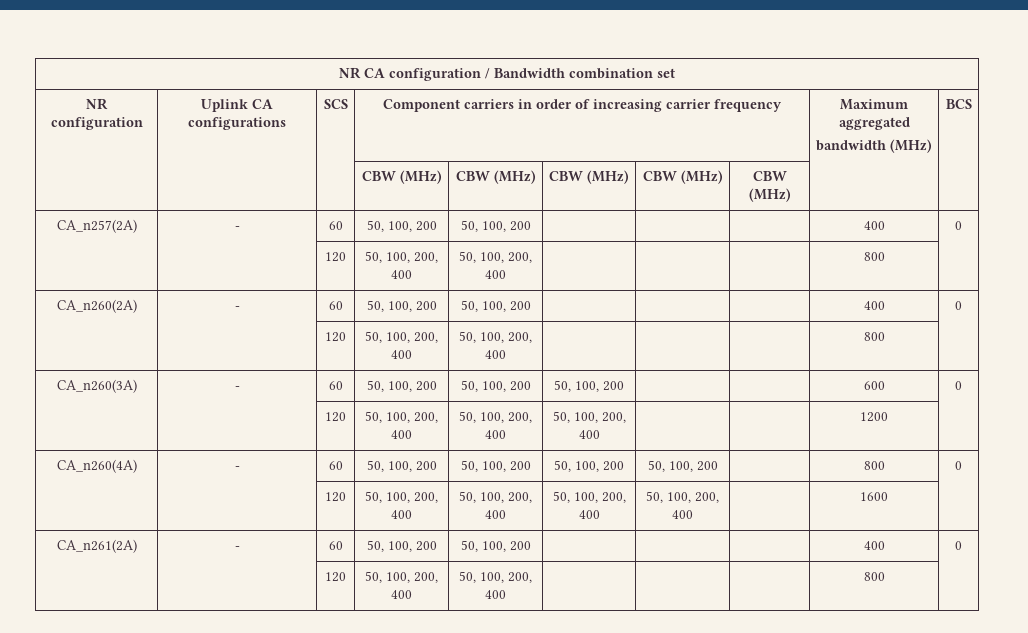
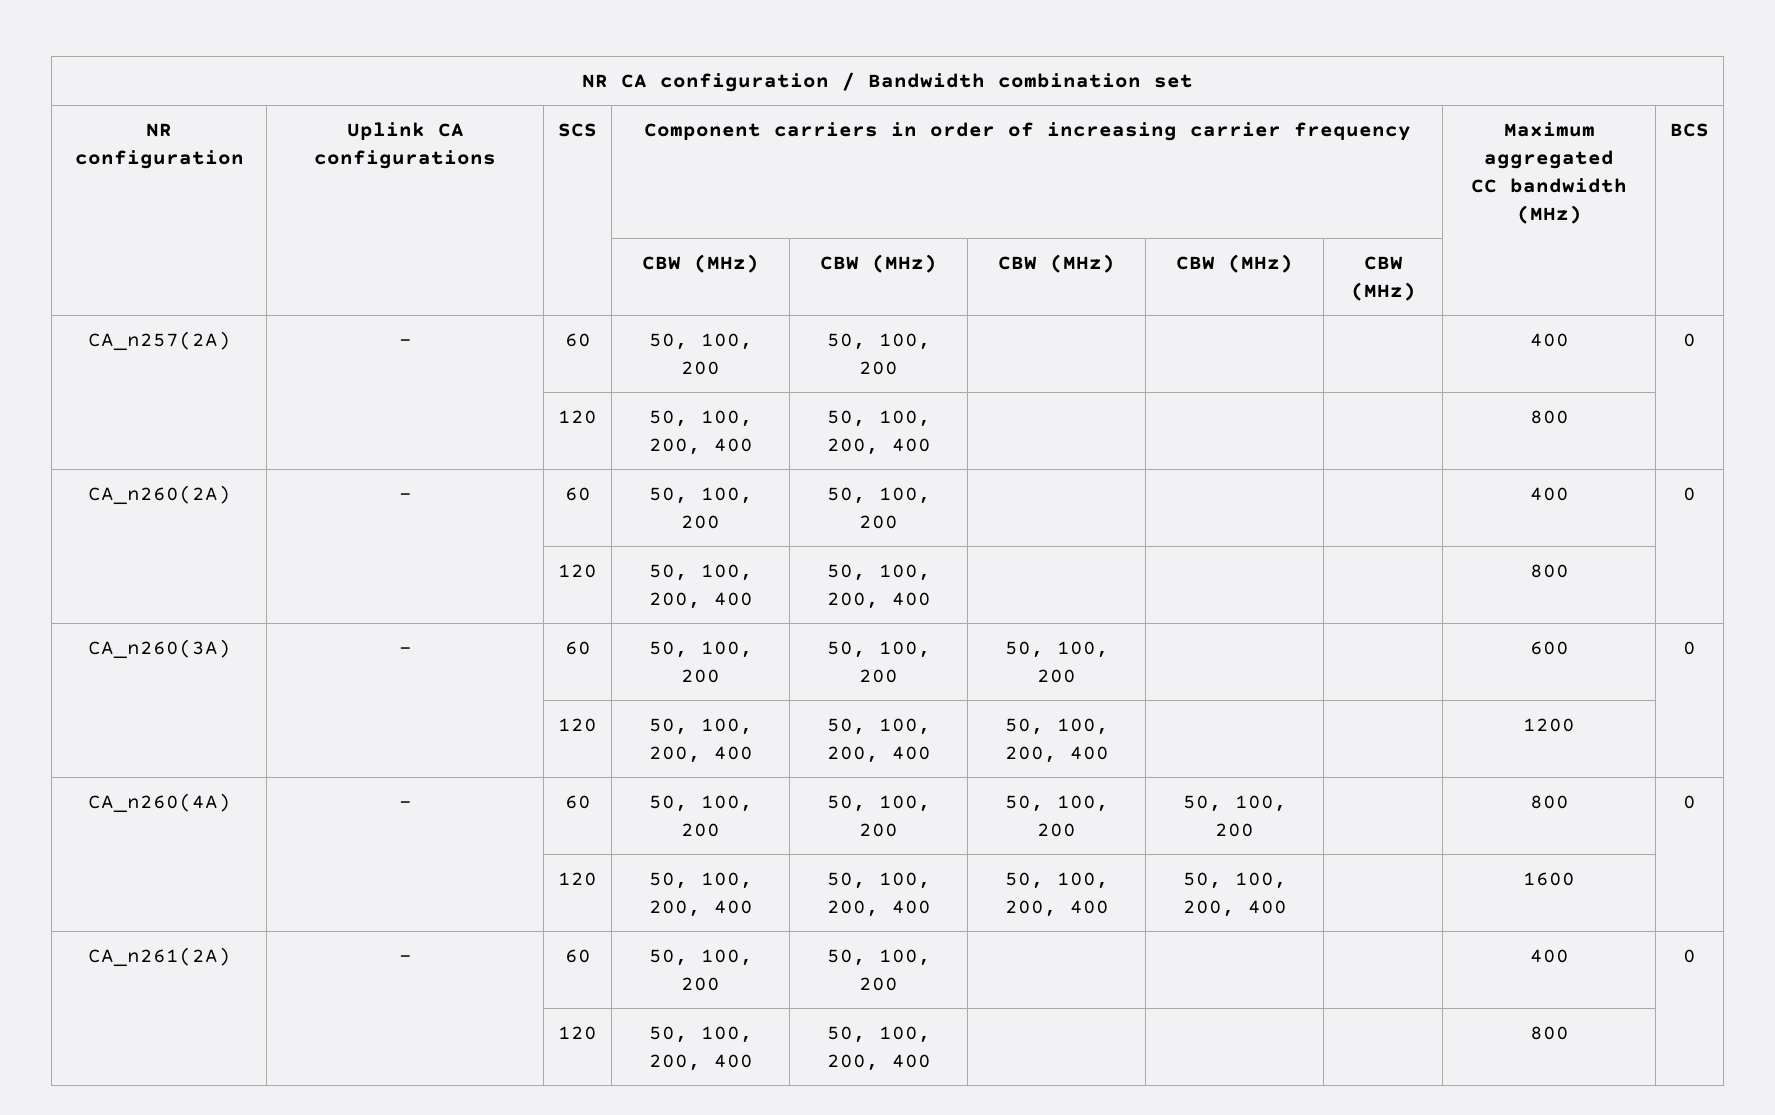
  NR configuration | Uplink CA configurations | SCS | Component carriers in order of increasing carrier frequency | Maximum aggregated
- bandwidth (MHz) | BCS
+ CC bandwidth (MHz) | BCS

